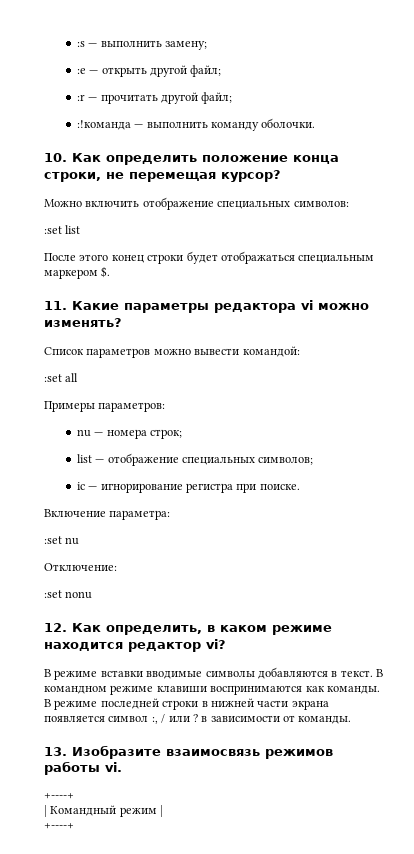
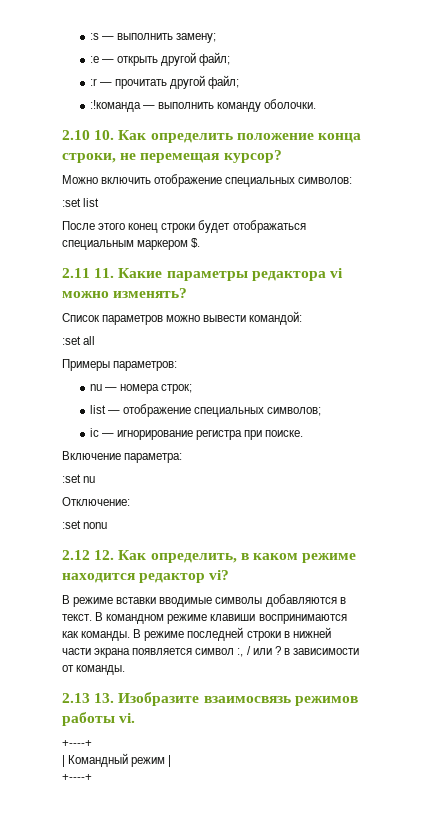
- 10. Как определить положение конца строки, не перемещая курсор?
+ 2.10 10. Как определить положение конца строки, не перемещая курсор?
- 11. Какие параметры редактора vi можно изменять?
+ 2.11 11. Какие параметры редактора vi можно изменять?
- 12. Как определить, в каком режиме находится редактор vi?
+ 2.12 12. Как определить, в каком режиме находится редактор vi?
- 13. Изобразите взаимосвязь режимов работы vi.
+ 2.13 13. Изобразите взаимосвязь режимов работы vi.

